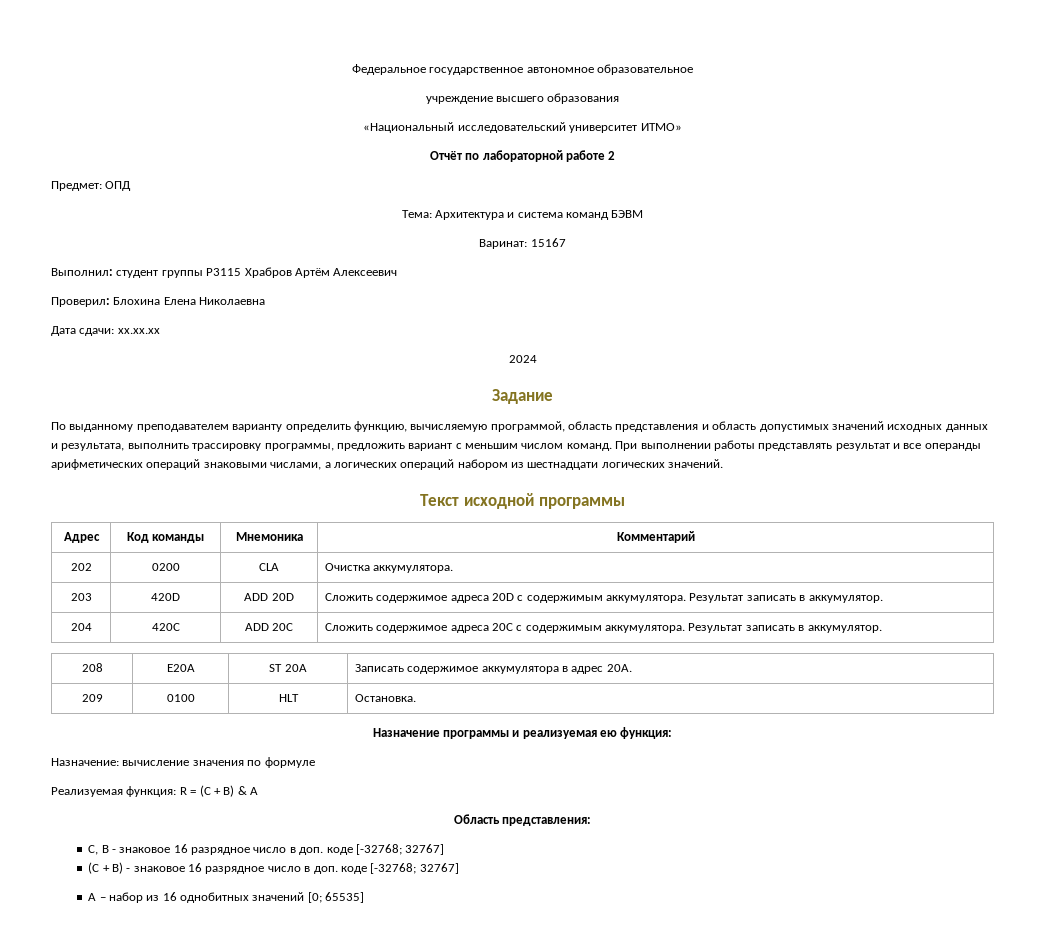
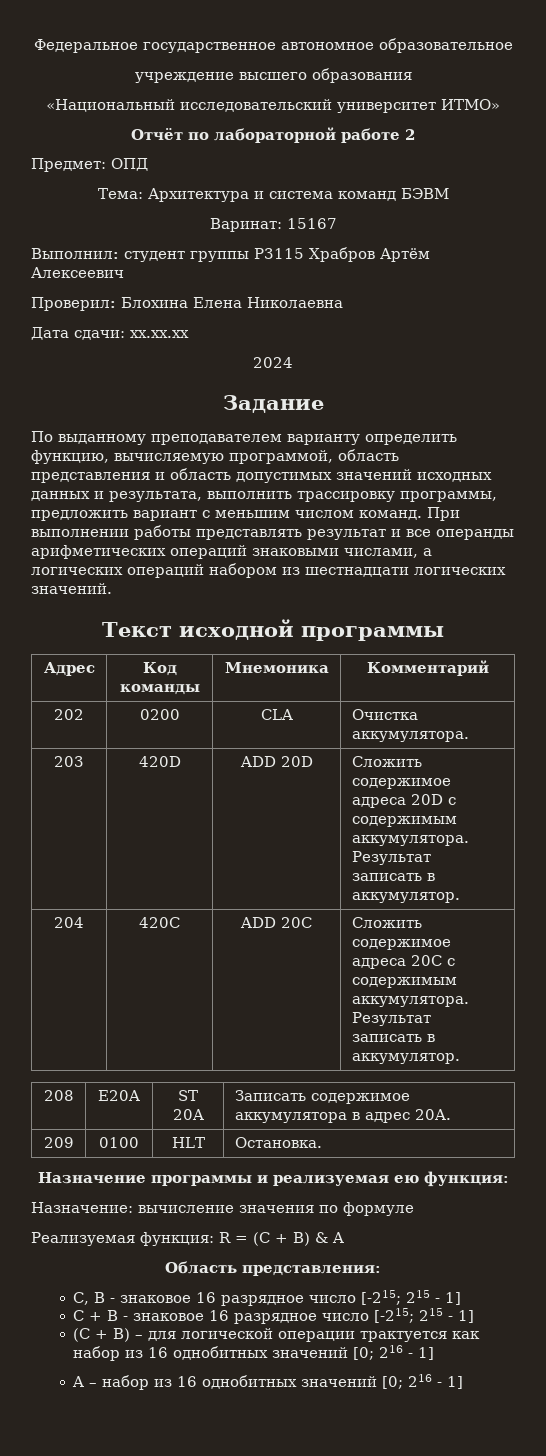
- C, B - знаковое 16 разрядное число в доп. коде [-32768; 32767]
- (C + B) - знаковое 16 разрядное число в доп. коде [-32768; 32767]
+ C, B - знаковое 16 разрядное число [-215; 215 - 1]
+ C + B - знаковое 16 разрядное число [-215; 215 - 1]
+ (C + B) – для логической операции трактуется как набор из 16 однобитных значений [0; 216 - 1]
- A – набор из 16 однобитных значений [0; 65535]
+ A – набор из 16 однобитных значений [0; 216 - 1]

